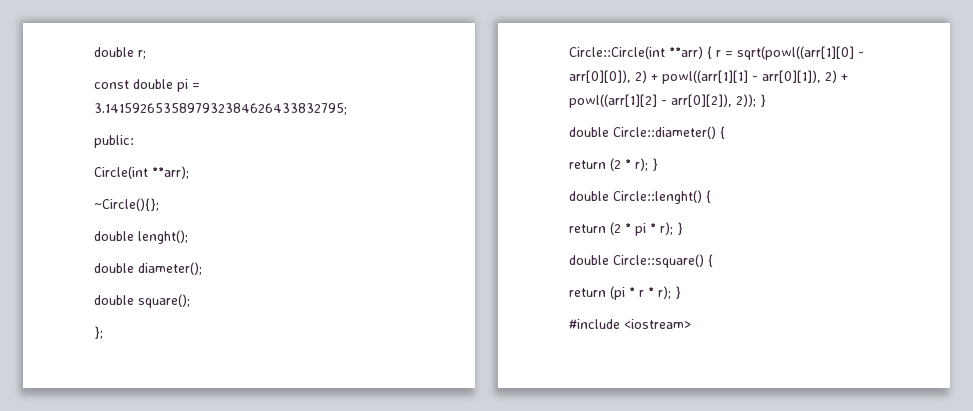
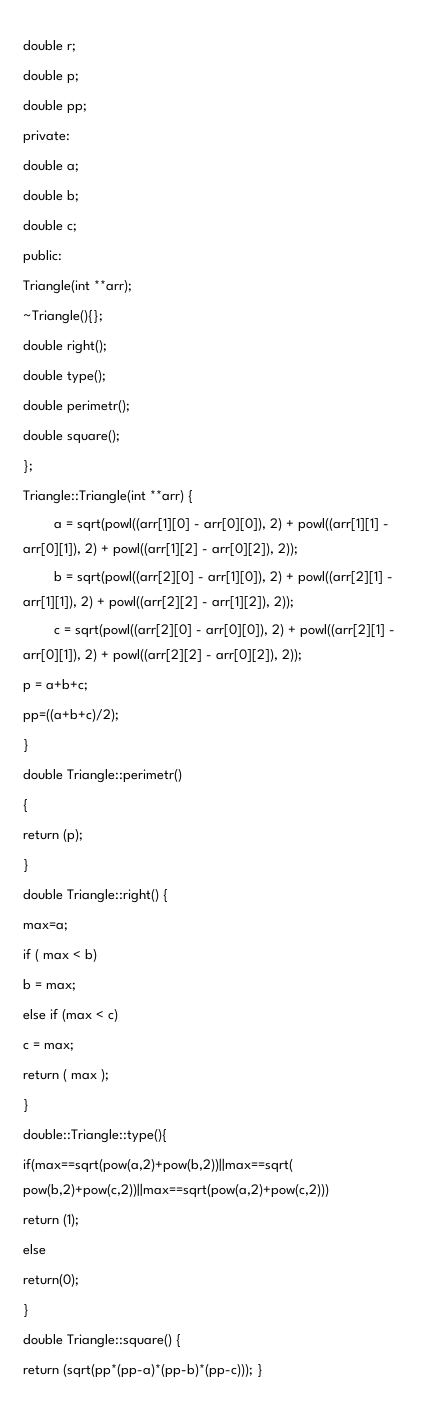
- const double pi = 3.1415926535897932384626433832795;
+ double p;
+ double pp;
+ private:
+ double a;
+ double b;
+ double c;
- Circle(int **arr);
+ Triangle(int **arr);
- ~Circle(){};
- double lenght();
- double diameter();
+ ~Triangle(){};
+ double right();
+ double type();
+ double perimetr();
- Circle::Circle(int **arr) { r = sqrt(powl((arr[1][0] - arr[0][0]), 2) + powl((arr[1][1] - arr[0][1]), 2) + powl((arr[1][2] - arr[0][2]), 2)); }
- double Circle::diameter() {
- return (2 * r); }
- double Circle::lenght() {
- return (2 * pi * r); }
- double Circle::square() {
- return (pi * r * r); }
- #include <iostream>
+ Triangle::Triangle(int **arr) {
+ a = sqrt(powl((arr[1][0] - arr[0][0]), 2) + powl((arr[1][1] - arr[0][1]), 2) + powl((arr[1][2] - arr[0][2]), 2));
+ b = sqrt(powl((arr[2][0] - arr[1][0]), 2) + powl((arr[2][1] - arr[1][1]), 2) + powl((arr[2][2] - arr[1][2]), 2));
+ c = sqrt(powl((arr[2][0] - arr[0][0]), 2) + powl((arr[2][1] - arr[0][1]), 2) + powl((arr[2][2] - arr[0][2]), 2));
+ p = a+b+c;
+ pp=((a+b+c)/2);
+ }
+ double Triangle::perimetr()
+ {
+ return (p);
+ }
+ double Triangle::right() {
+ max=a;
+ if ( max < b)
+ b = max;
+ else if (max < c)
+ c = max;
+ return ( max );
+ }
+ double::Triangle::type(){
+ if(max==sqrt(pow(a,2)+pow(b,2))||max==sqrt( pow(b,2)+pow(c,2))||max==sqrt(pow(a,2)+pow(c,2)))
+ return (1);
+ else
+ return(0);
+ }
+ double Triangle::square() {
+ return (sqrt(pp*(pp-a)*(pp-b)*(pp-c))); }

